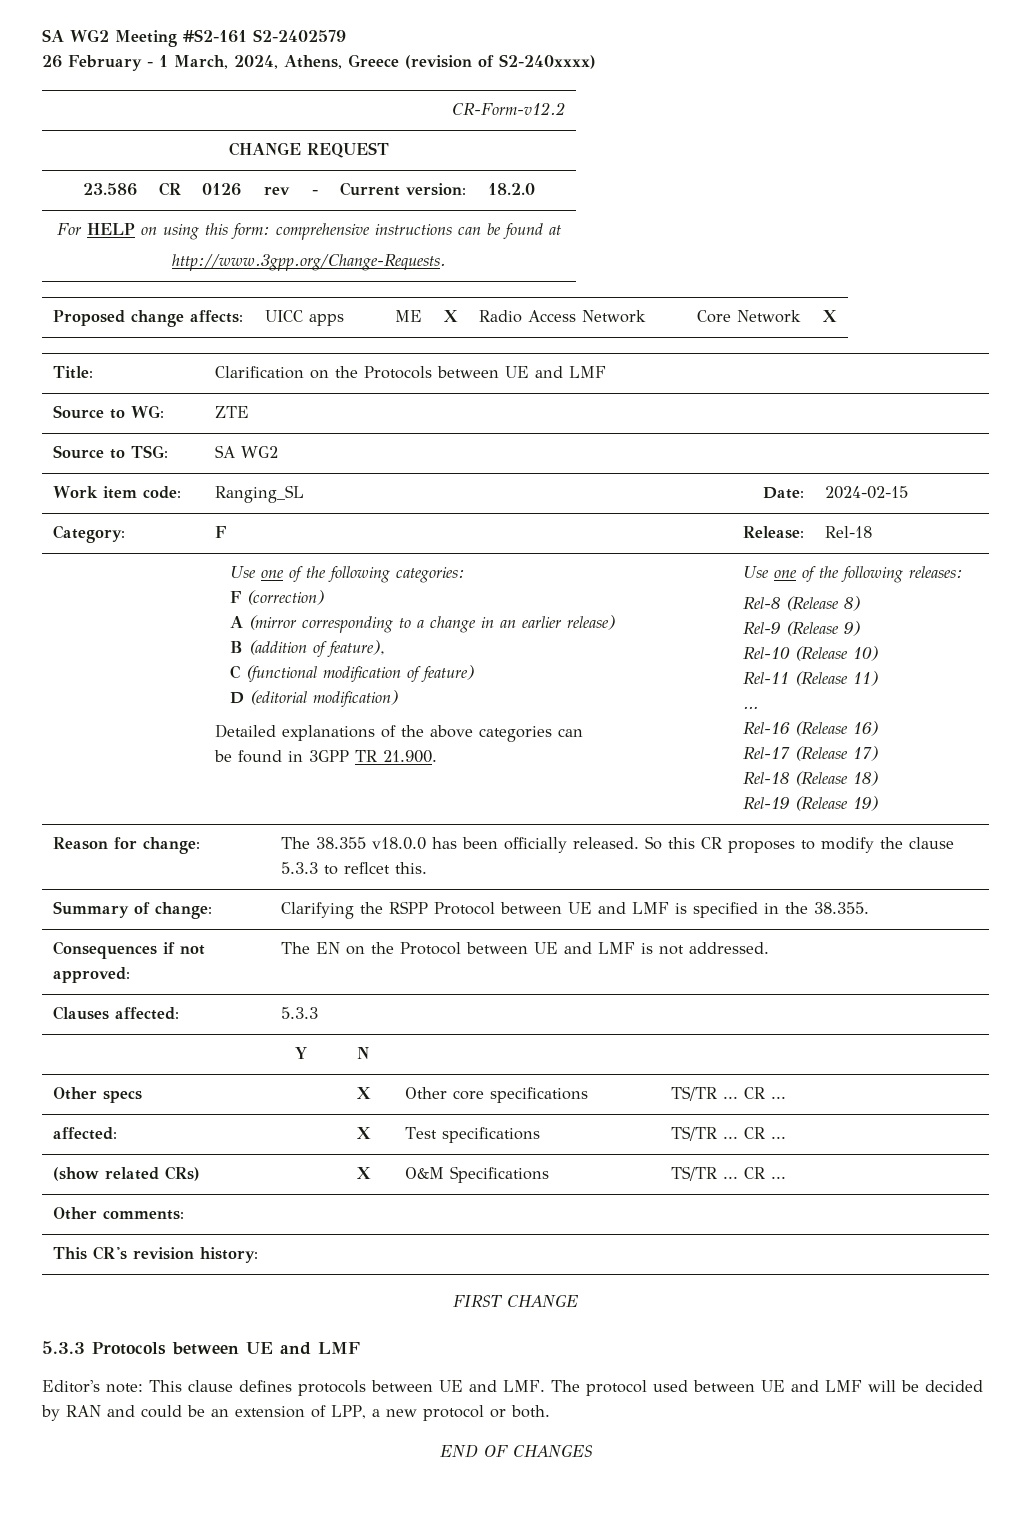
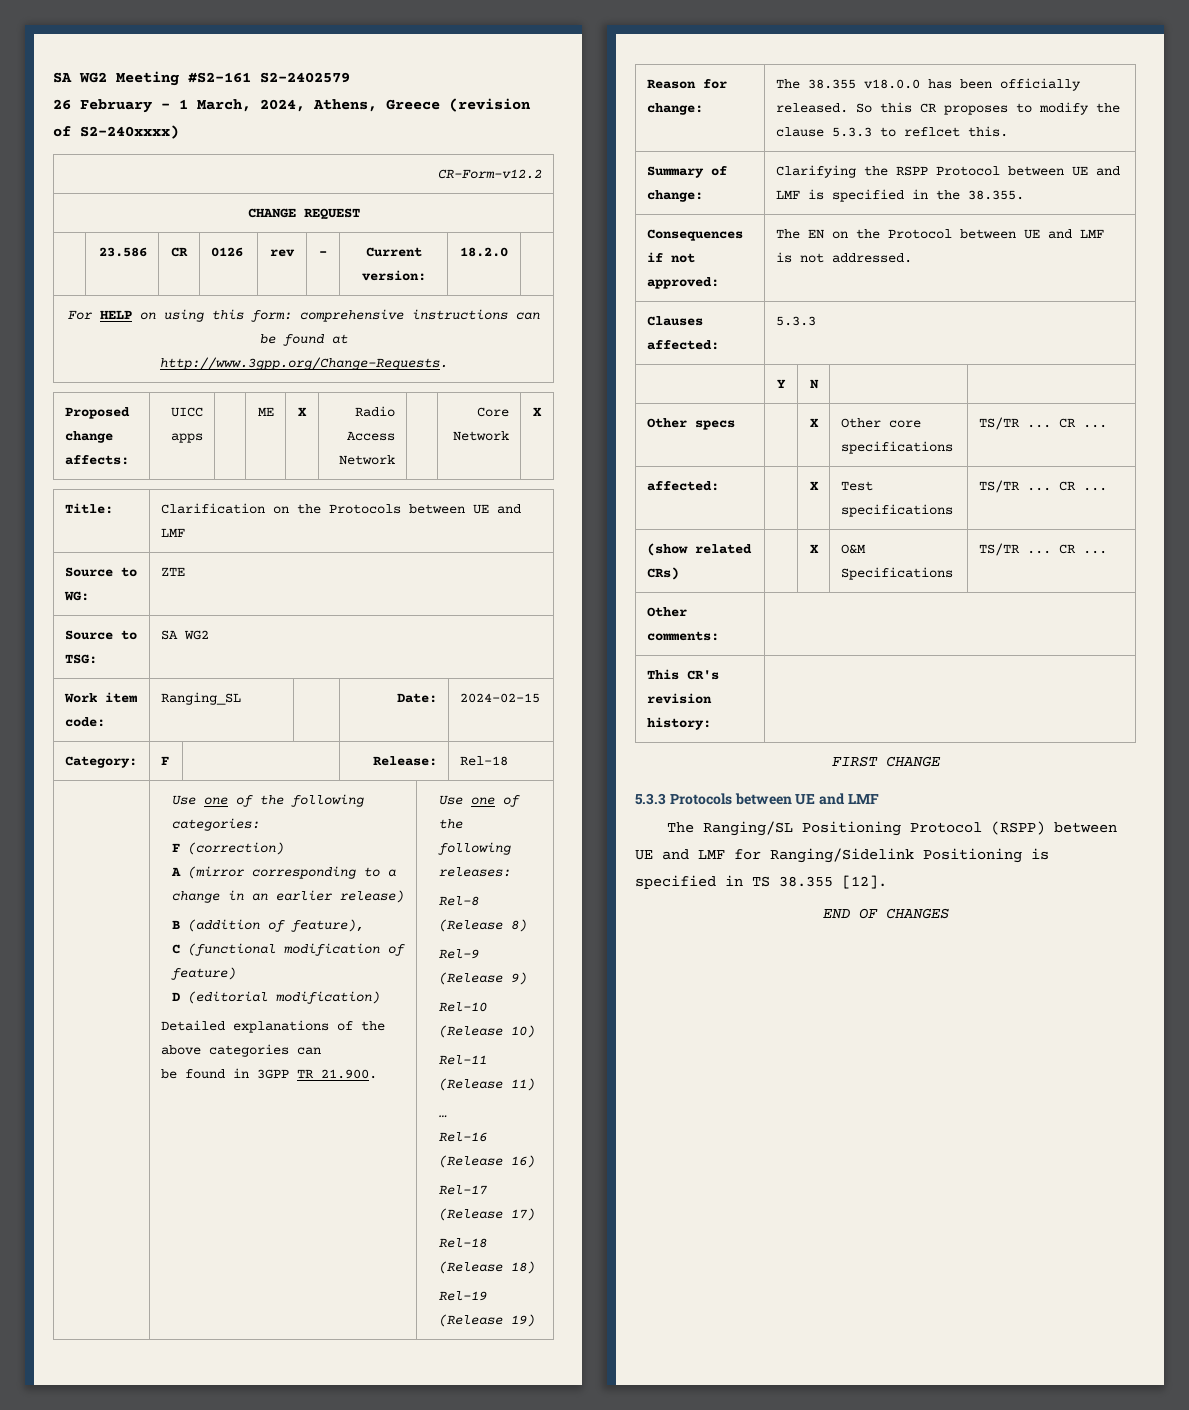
- Editor's note: This clause defines protocols between UE and LMF. The protocol used between UE and LMF will be decided by RAN and could be an extension of LPP, a new protocol or both.
+ The Ranging/SL Positioning Protocol (RSPP) between UE and LMF for Ranging/Sidelink Positioning is specified in TS 38.355 [12].

